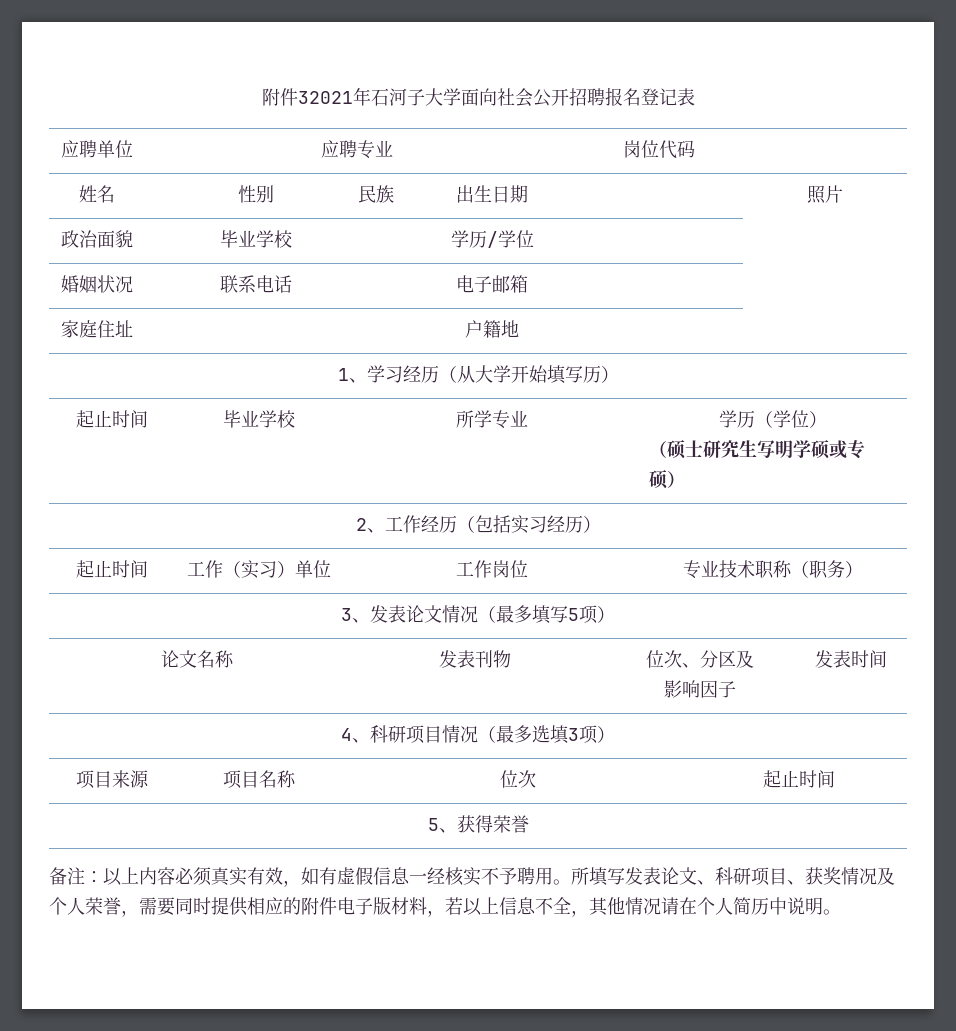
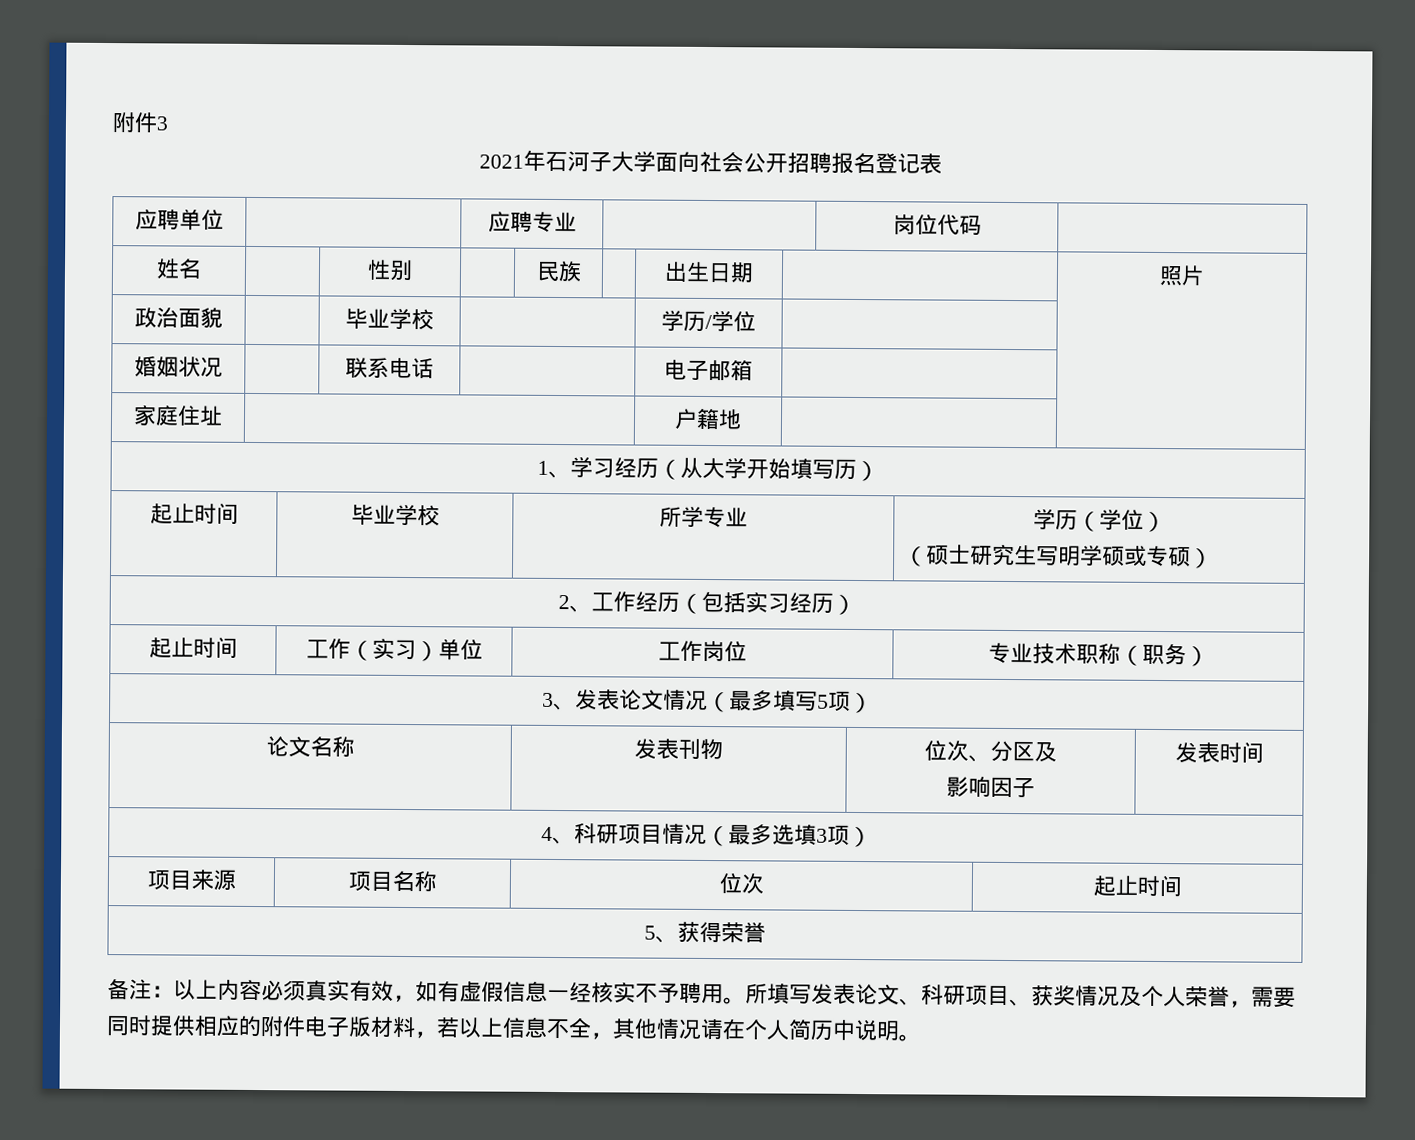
- 附件32021年石河子大学面向社会公开招聘报名登记表
+ 附件3
+ 2021年石河子大学面向社会公开招聘报名登记表

